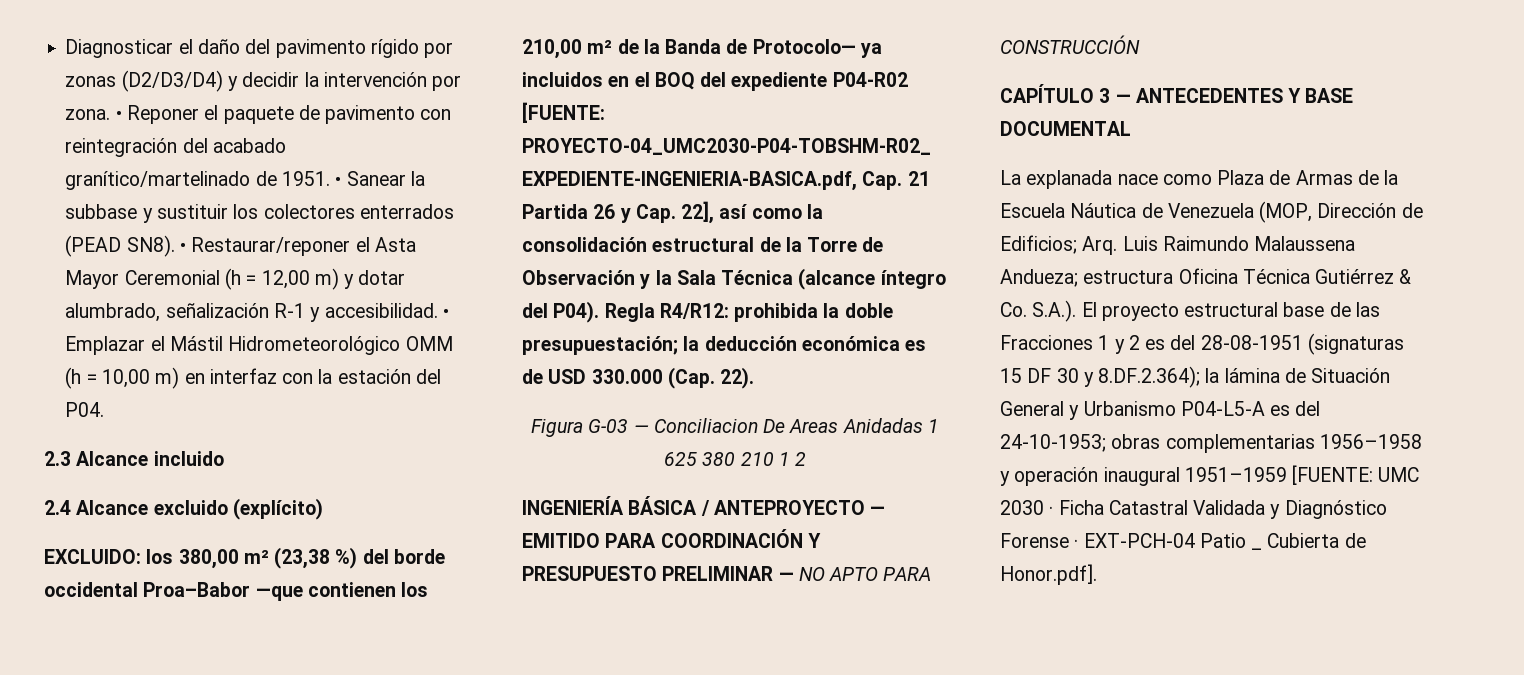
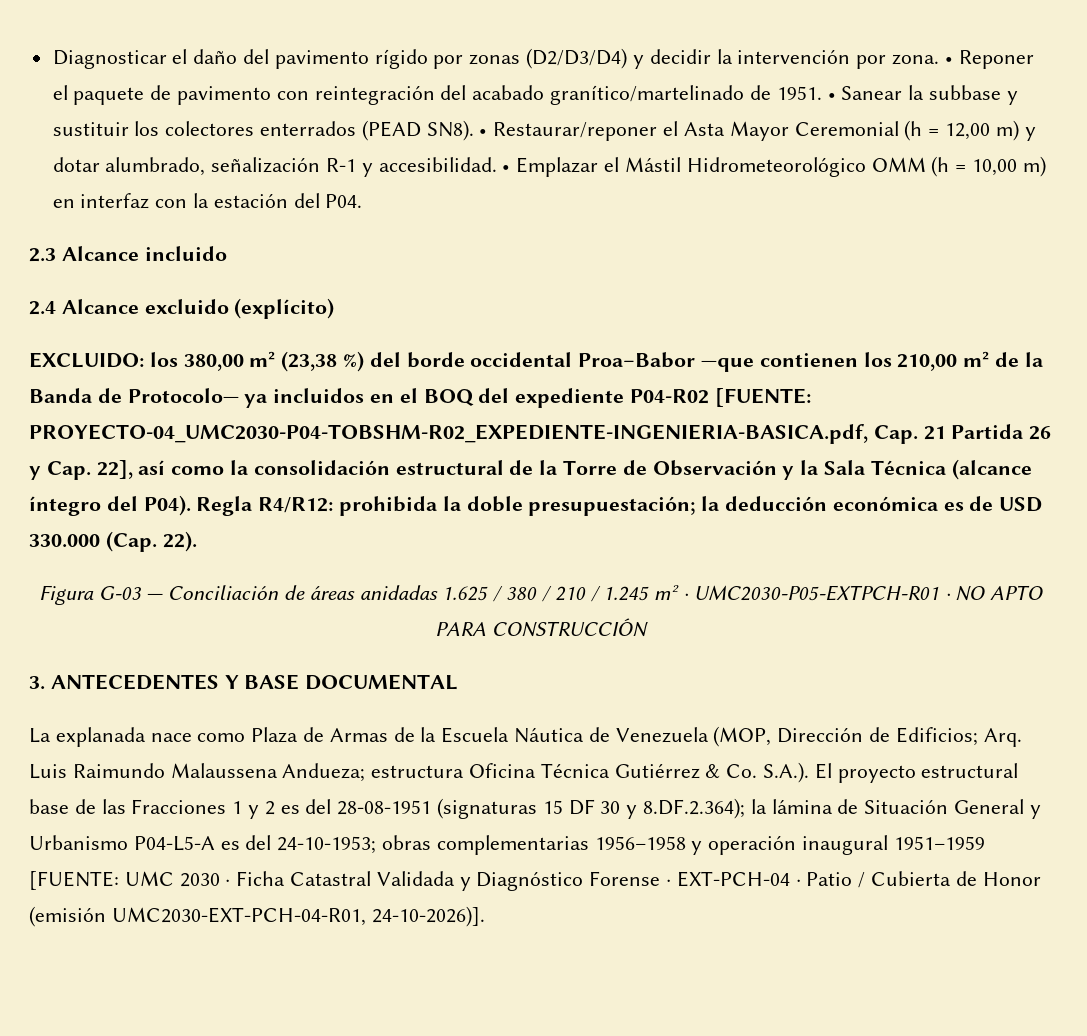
- Figura G-03 — Conciliacion De Areas Anidadas 1 625 380 210 1 2
- INGENIERÍA BÁSICA / ANTEPROYECTO — EMITIDO PARA COORDINACIÓN Y PRESUPUESTO PRELIMINAR — NO APTO PARA CONSTRUCCIÓN
+ Figura G-03 — Conciliación de áreas anidadas 1.625 / 380 / 210 / 1.245 m² · UMC2030-P05-EXTPCH-R01 · NO APTO PARA CONSTRUCCIÓN
- CAPÍTULO 3 — ANTECEDENTES Y BASE DOCUMENTAL
+ 3. ANTECEDENTES Y BASE DOCUMENTAL
- UMC 2030 · Ficha Catastral Validada y Diagnóstico Forense · EXT-PCH-04 Patio _ Cubierta de Honor.pdf].
+ UMC 2030 · Ficha Catastral Validada y Diagnóstico Forense · EXT-PCH-04 · Patio / Cubierta de Honor (emisión UMC2030-EXT-PCH-04-R01, 24-10-2026)].

